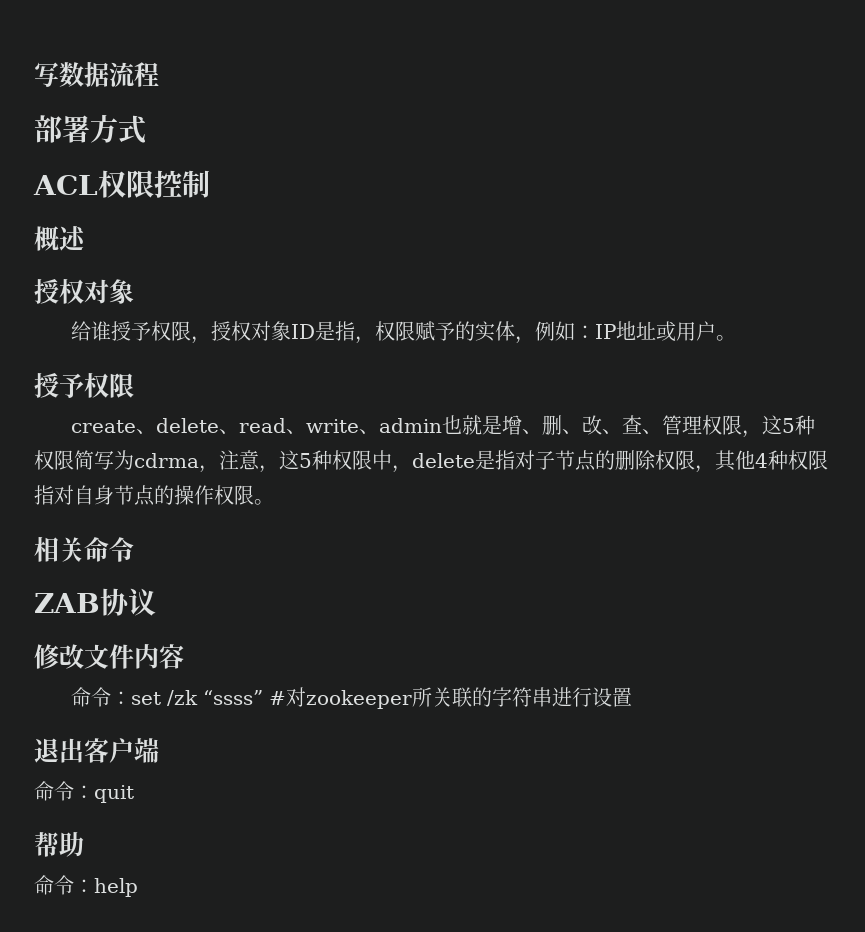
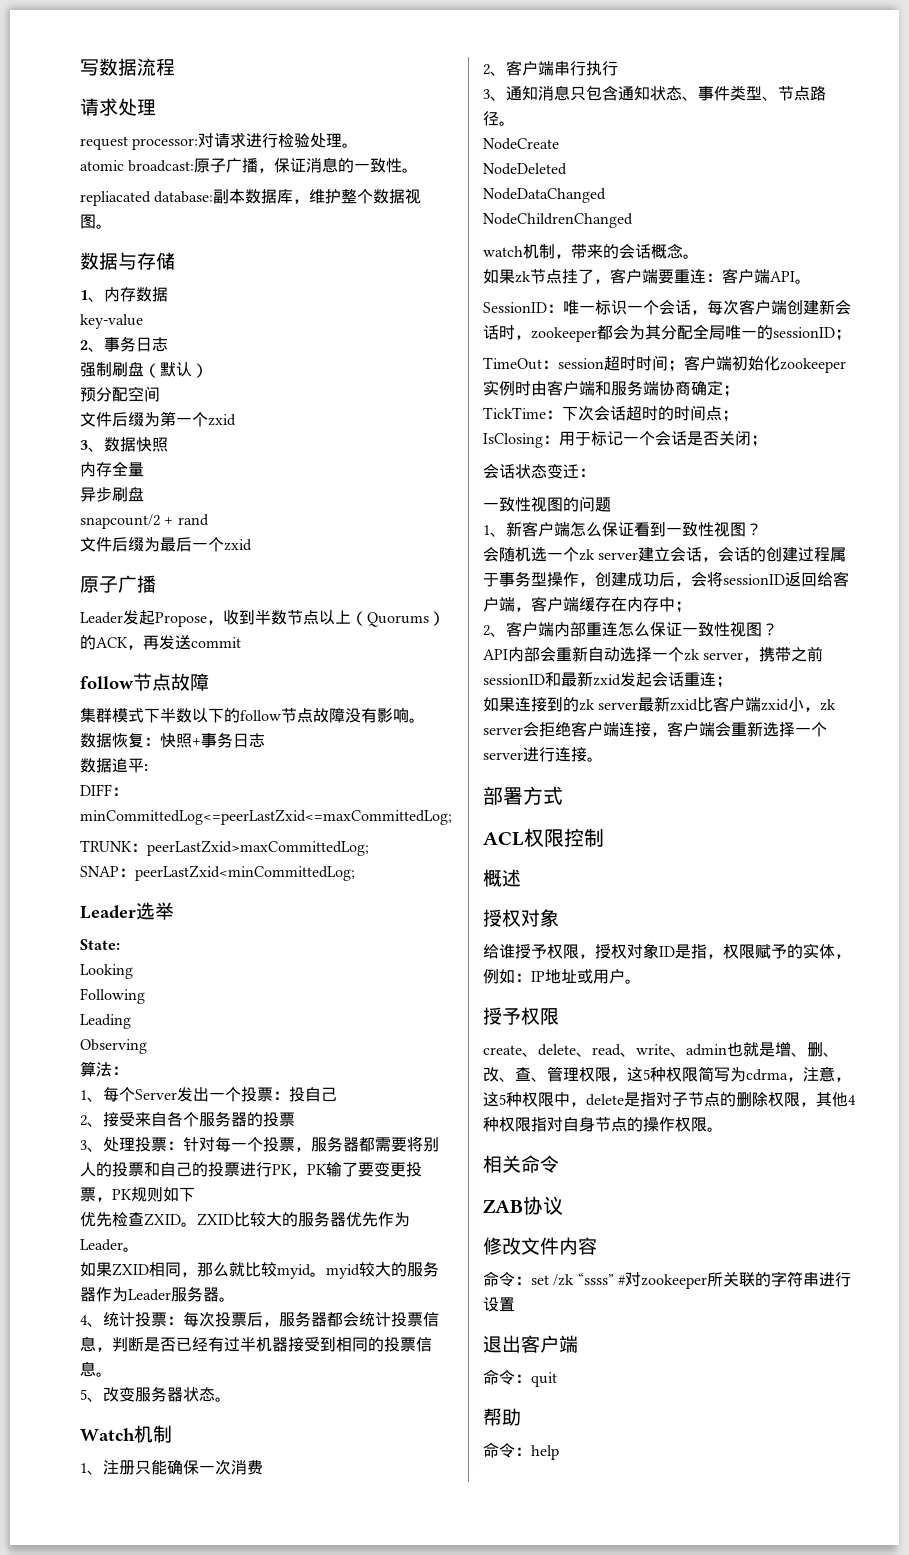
+ 请求处理
+ request processor:对请求进行检验处理。
+ atomic broadcast:原子广播，保证消息的一致性。
+ repliacated database:副本数据库，维护整个数据视图。
+ 数据与存储
+ 1、内存数据
+ key-value
+ 2、事务日志
+ 强制刷盘（默认）
+ 预分配空间
+ 文件后缀为第一个zxid
+ 3、数据快照
+ 内存全量
+ 异步刷盘
+ snapcount/2 + rand
+ 文件后缀为最后一个zxid
+ 原子广播
+ Leader发起Propose，收到半数节点以上（Quorums）的ACK，再发送commit
+ follow节点故障
+ 集群模式下半数以下的follow节点故障没有影响。
+ 数据恢复：快照+事务日志
+ 数据追平:
+ DIFF：minCommittedLog<=peerLastZxid<=maxCommittedLog;
+ TRUNK：peerLastZxid>maxCommittedLog;
+ SNAP：peerLastZxid<minCommittedLog;
+ Leader选举
+ State:
+ Looking
+ Following
+ Leading
+ Observing
+ 算法：
+ 1、每个Server发出一个投票：投自己
+ 2、接受来自各个服务器的投票
+ 3、处理投票：针对每一个投票，服务器都需要将别人的投票和自己的投票进行PK，PK输了要变更投票，PK规则如下
+ 优先检查ZXID。ZXID比较大的服务器优先作为Leader。
+ 如果ZXID相同，那么就比较myid。myid较大的服务器作为Leader服务器。
+ 4、统计投票：每次投票后，服务器都会统计投票信息，判断是否已经有过半机器接受到相同的投票信息。
+ 5、改变服务器状态。
+ Watch机制
+ 1、注册只能确保一次消费
+ 2、客户端串行执行
+ 3、通知消息只包含通知状态、事件类型、节点路径。
+ NodeCreate
+ NodeDeleted
+ NodeDataChanged
+ NodeChildrenChanged
+ watch机制，带来的会话概念。
+ 如果zk节点挂了，客户端要重连：客户端API。
+ SessionID：唯一标识一个会话，每次客户端创建新会话时，zookeeper都会为其分配全局唯一的sessionID；
+ TimeOut：session超时时间；客户端初始化zookeeper实例时由客户端和服务端协商确定；
+ TickTime：下次会话超时的时间点；
+ IsClosing：用于标记一个会话是否关闭；
+ 会话状态变迁：
+ 一致性视图的问题
+ 1、新客户端怎么保证看到一致性视图？
+ 会随机选一个zk server建立会话，会话的创建过程属于事务型操作，创建成功后，会将sessionID返回给客户端，客户端缓存在内存中；
+ 2、客户端内部重连怎么保证一致性视图？
+ API内部会重新自动选择一个zk server，携带之前sessionID和最新zxid发起会话重连；
+ 如果连接到的zk server最新zxid比客户端zxid小，zk server会拒绝客户端连接，客户端会重新选择一个server进行连接。

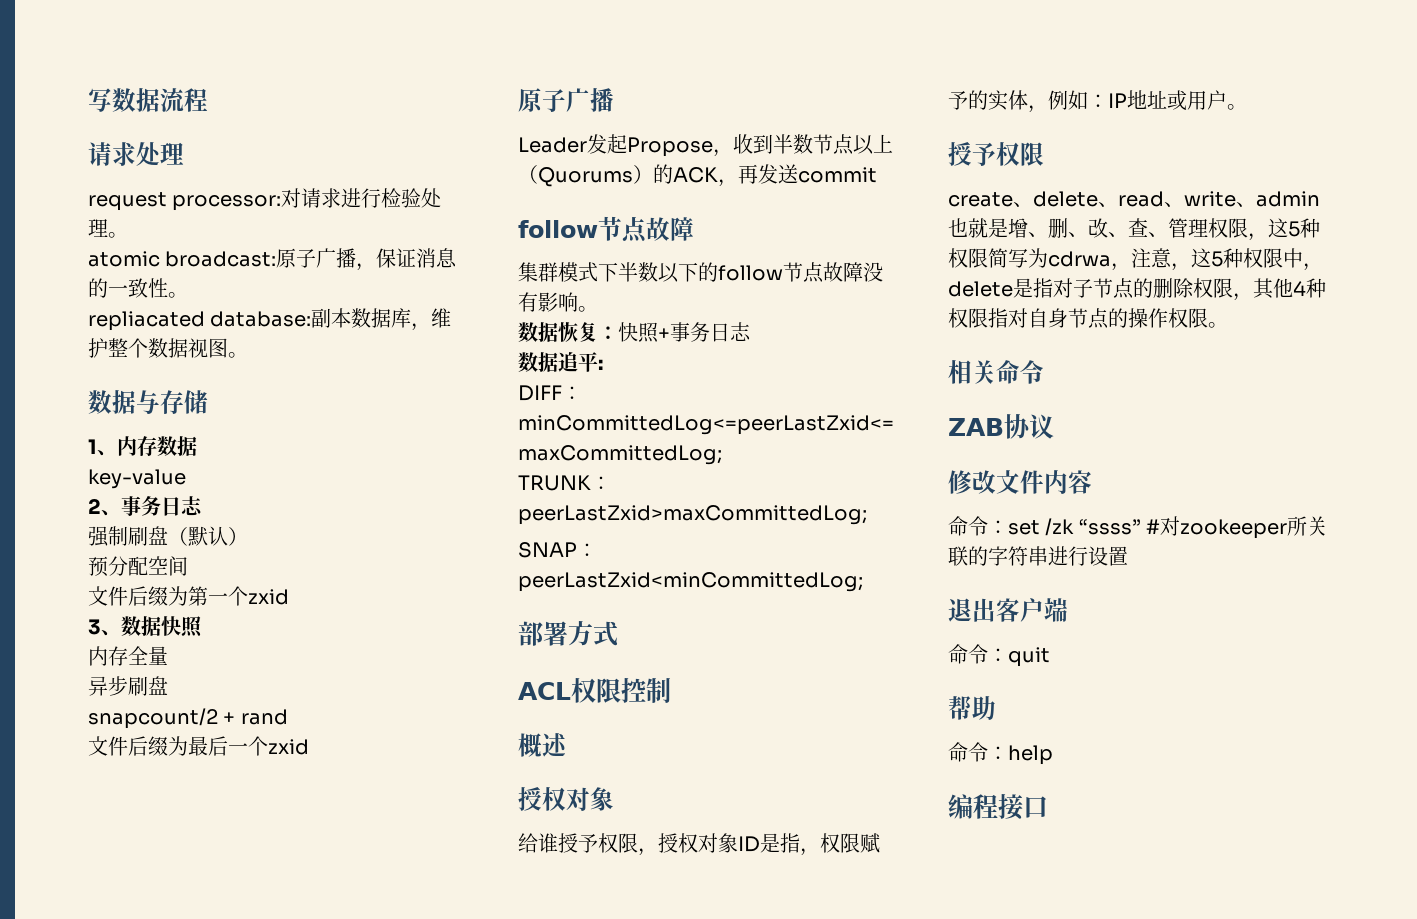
- Leader选举
- State:
- Looking
- Following
- Leading
- Observing
- 算法：
- 1、每个Server发出一个投票：投自己
- 2、接受来自各个服务器的投票
- 3、处理投票：针对每一个投票，服务器都需要将别人的投票和自己的投票进行PK，PK输了要变更投票，PK规则如下
- 优先检查ZXID。ZXID比较大的服务器优先作为Leader。
- 如果ZXID相同，那么就比较myid。myid较大的服务器作为Leader服务器。
- 4、统计投票：每次投票后，服务器都会统计投票信息，判断是否已经有过半机器接受到相同的投票信息。
- 5、改变服务器状态。
- Watch机制
- 1、注册只能确保一次消费
- 2、客户端串行执行
- 3、通知消息只包含通知状态、事件类型、节点路径。
- NodeCreate
- NodeDeleted
- NodeDataChanged
- NodeChildrenChanged
- watch机制，带来的会话概念。
- 如果zk节点挂了，客户端要重连：客户端API。
- SessionID：唯一标识一个会话，每次客户端创建新会话时，zookeeper都会为其分配全局唯一的sessionID；
- TimeOut：session超时时间；客户端初始化zookeeper实例时由客户端和服务端协商确定；
- TickTime：下次会话超时的时间点；
- IsClosing：用于标记一个会话是否关闭；
- 会话状态变迁：
- 一致性视图的问题
- 1、新客户端怎么保证看到一致性视图？
- 会随机选一个zk server建立会话，会话的创建过程属于事务型操作，创建成功后，会将sessionID返回给客户端，客户端缓存在内存中；
- 2、客户端内部重连怎么保证一致性视图？
- API内部会重新自动选择一个zk server，携带之前sessionID和最新zxid发起会话重连；
- 如果连接到的zk server最新zxid比客户端zxid小，zk server会拒绝客户端连接，客户端会重新选择一个server进行连接。
- create、delete、read、write、admin也就是增、删、改、查、管理权限，这5种权限简写为cdrma，注意，这5种权限中，delete是指对子节点的删除权限，其他4种权限指对自身节点的操作权限。
+ create、delete、read、write、admin也就是增、删、改、查、管理权限，这5种权限简写为cdrwa，注意，这5种权限中，delete是指对子节点的删除权限，其他4种权限指对自身节点的操作权限。
+ 编程接口

